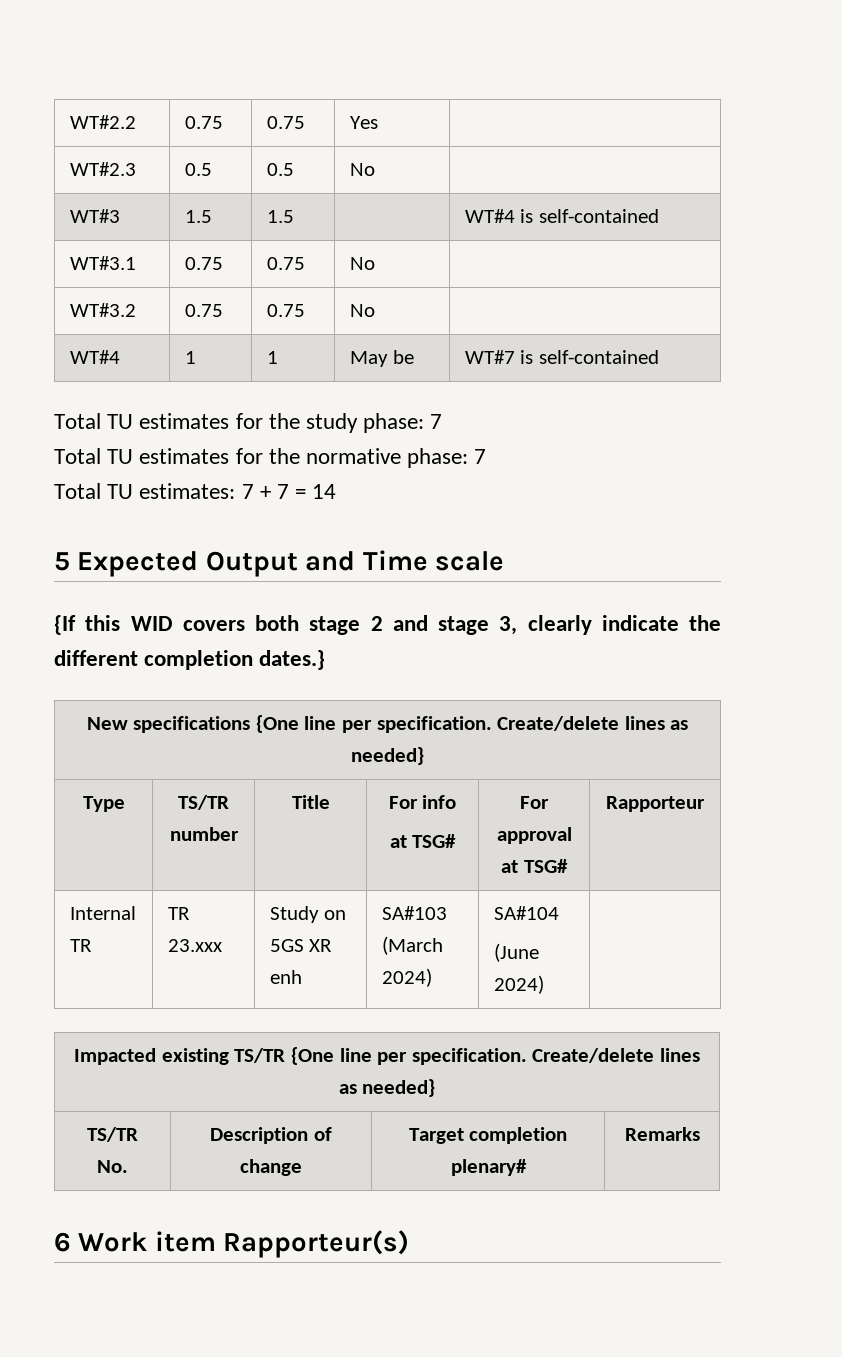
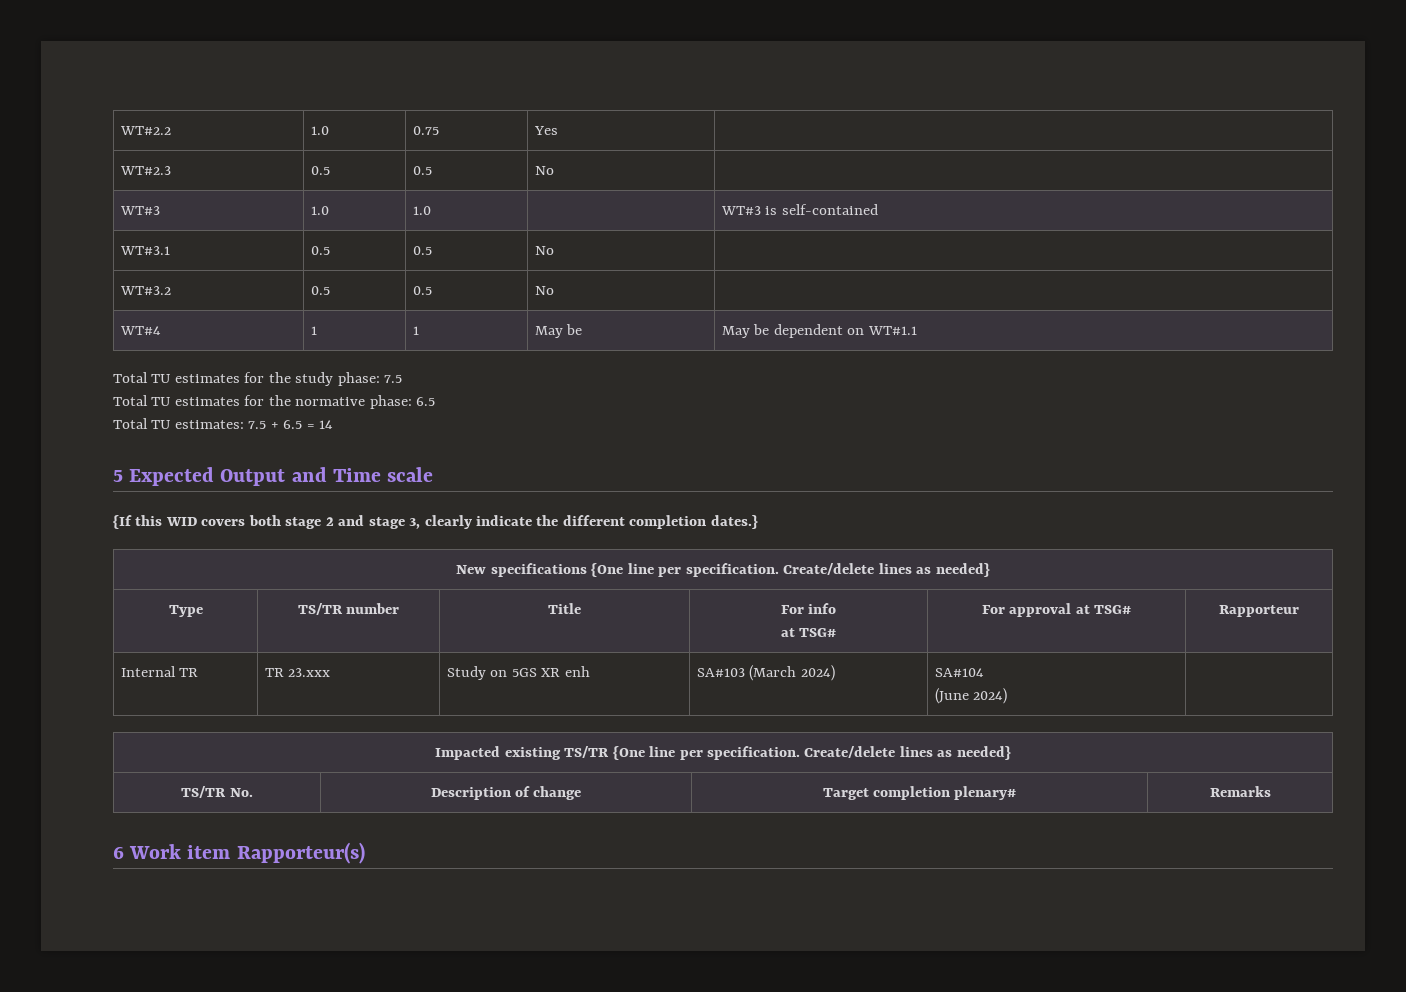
- WT#2.2 | 0.75 | 0.75 | Yes |
+ WT#2.2 | 1.0 | 0.75 | Yes |
- WT#3 | 1.5 | 1.5 | | WT#4 is self-contained
+ WT#3 | 1.0 | 1.0 | | WT#3 is self-contained
- WT#3.1 | 0.75 | 0.75 | No |
+ WT#3.1 | 0.5 | 0.5 | No |
- WT#3.2 | 0.75 | 0.75 | No |
+ WT#3.2 | 0.5 | 0.5 | No |
- WT#4 | 1 | 1 | May be | WT#7 is self-contained
+ WT#4 | 1 | 1 | May be | May be dependent on WT#1.1
- Total TU estimates for the study phase: 7
+ Total TU estimates for the study phase: 7.5
- Total TU estimates for the normative phase: 7
+ Total TU estimates for the normative phase: 6.5
- Total TU estimates: 7 + 7 = 14
+ Total TU estimates: 7.5 + 6.5 = 14

